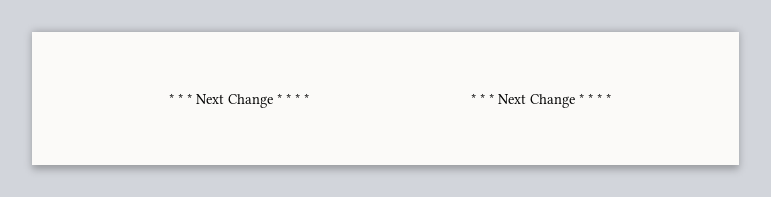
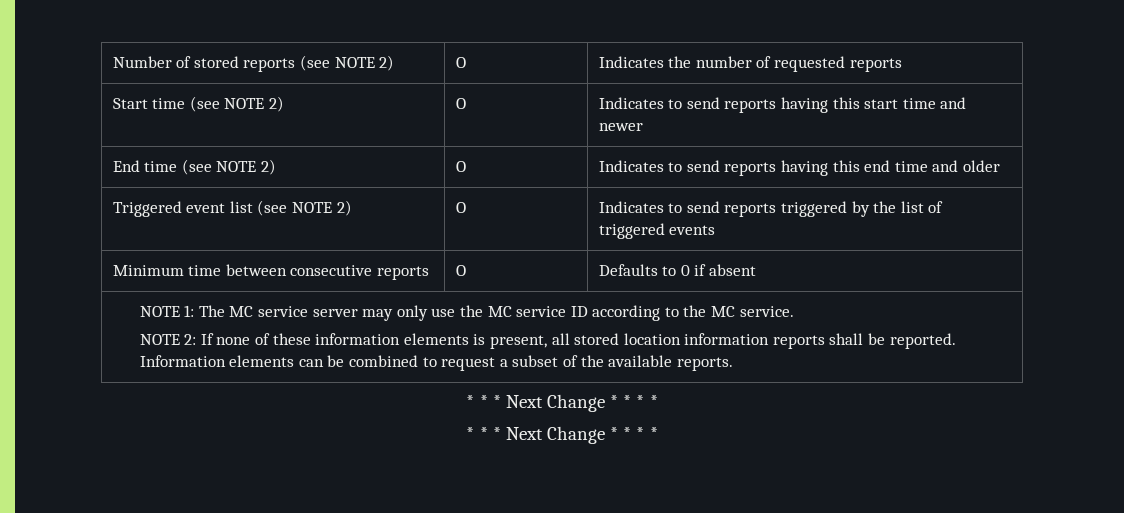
+ Number of stored reports (see NOTE 2) | O | Indicates the number of requested reports
+ Start time (see NOTE 2) | O | Indicates to send reports having this start time and newer
+ End time (see NOTE 2) | O | Indicates to send reports having this end time and older
+ Triggered event list (see NOTE 2) | O | Indicates to send reports triggered by the list of triggered events
+ Minimum time between consecutive reports | O | Defaults to 0 if absent
+ NOTE 1: The MC service server may only use the MC service ID according to the MC service.
+ NOTE 2: If none of these information elements is present, all stored location information reports shall be reported. Information elements can be combined to request a subset of the available reports.

